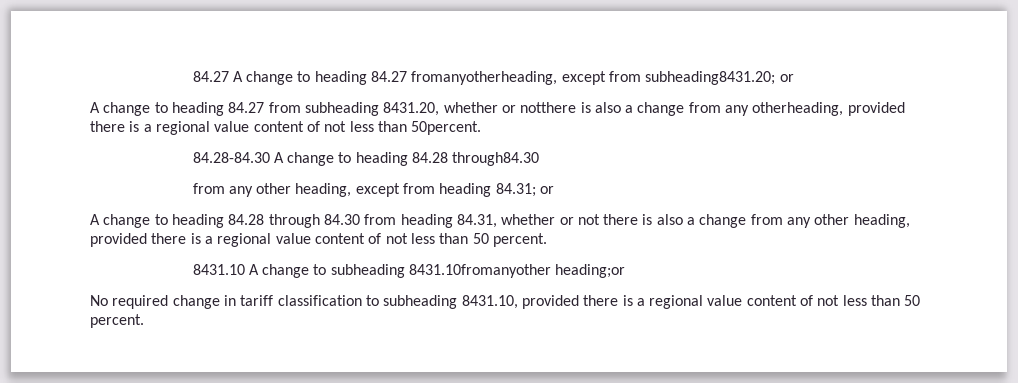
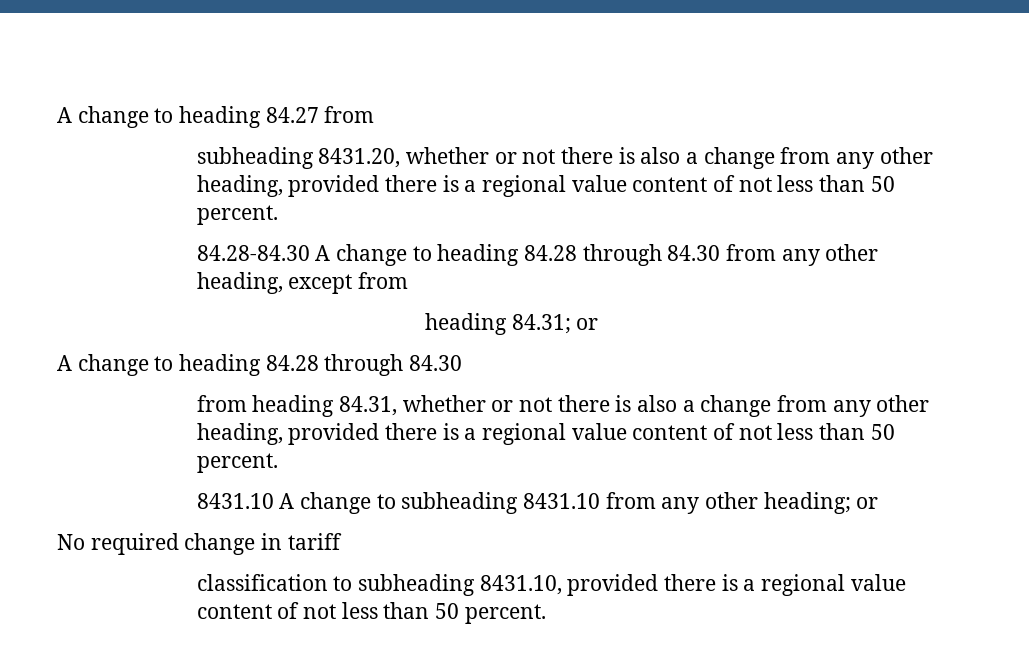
- 84.27 A change to heading 84.27 fromanyotherheading, except from subheading8431.20; or
- A change to heading 84.27 from subheading 8431.20, whether or notthere is also a change from any otherheading, provided there is a regional value content of not less than 50percent.
+ A change to heading 84.27 from
+ subheading 8431.20, whether or not there is also a change from any other heading, provided there is a regional value content of not less than 50 percent.
- 84.28-84.30 A change to heading 84.28 through84.30
- from any other heading, except from heading 84.31; or
- A change to heading 84.28 through 84.30 from heading 84.31, whether or not there is also a change from any other heading, provided there is a regional value content of not less than 50 percent.
+ 84.28-84.30 A change to heading 84.28 through 84.30 from any other heading, except from
+ heading 84.31; or
+ A change to heading 84.28 through 84.30
+ from heading 84.31, whether or not there is also a change from any other heading, provided there is a regional value content of not less than 50 percent.
- 8431.10 A change to subheading 8431.10fromanyother heading;or
+ 8431.10 A change to subheading 8431.10 from any other heading; or
- No required change in tariff classification to subheading 8431.10, provided there is a regional value content of not less than 50 percent.
+ No required change in tariff
+ classification to subheading 8431.10, provided there is a regional value content of not less than 50 percent.

